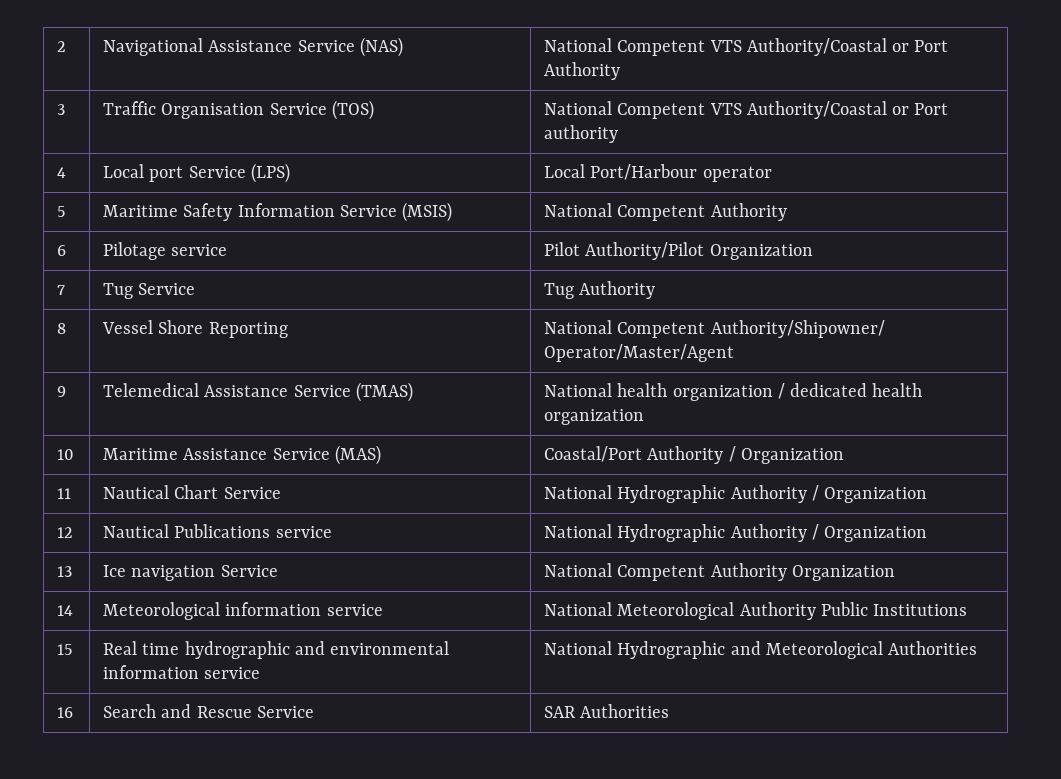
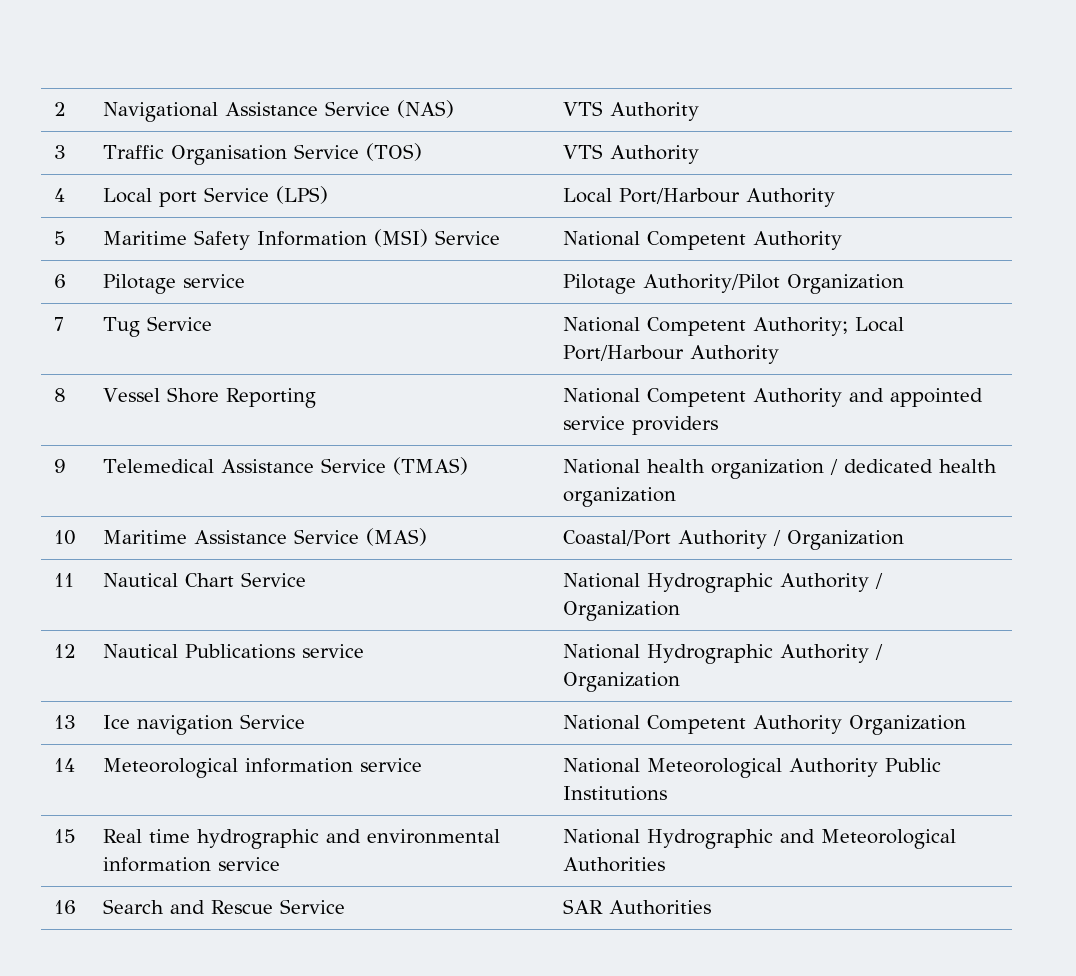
- 2 | Navigational Assistance Service (NAS) | National Competent VTS Authority/Coastal or Port Authority
+ 2 | Navigational Assistance Service (NAS) | VTS Authority
- 3 | Traffic Organisation Service (TOS) | National Competent VTS Authority/Coastal or Port authority
+ 3 | Traffic Organisation Service (TOS) | VTS Authority
- 4 | Local port Service (LPS) | Local Port/Harbour operator
+ 4 | Local port Service (LPS) | Local Port/Harbour Authority
- 5 | Maritime Safety Information Service (MSIS) | National Competent Authority
+ 5 | Maritime Safety Information (MSI) Service | National Competent Authority
- 6 | Pilotage service | Pilot Authority/Pilot Organization
+ 6 | Pilotage service | Pilotage Authority/Pilot Organization
- 7 | Tug Service | Tug Authority
+ 7 | Tug Service | National Competent Authority; Local Port/Harbour Authority
- 8 | Vessel Shore Reporting | National Competent Authority/Shipowner/ Operator/Master/Agent
+ 8 | Vessel Shore Reporting | National Competent Authority and appointed service providers

